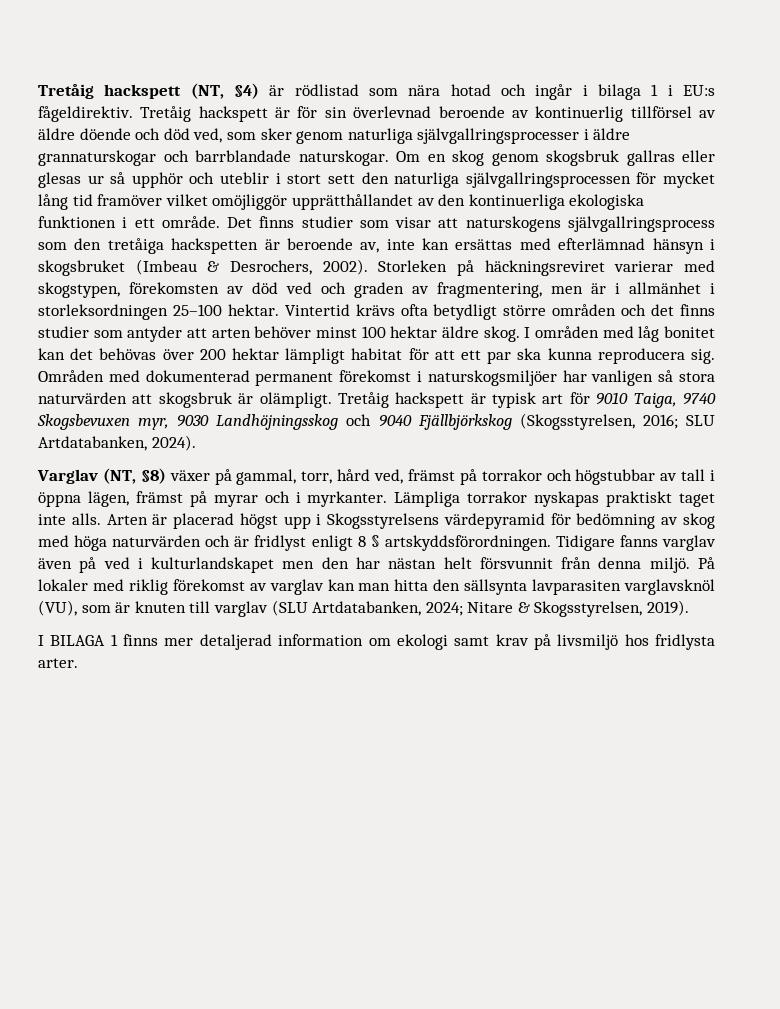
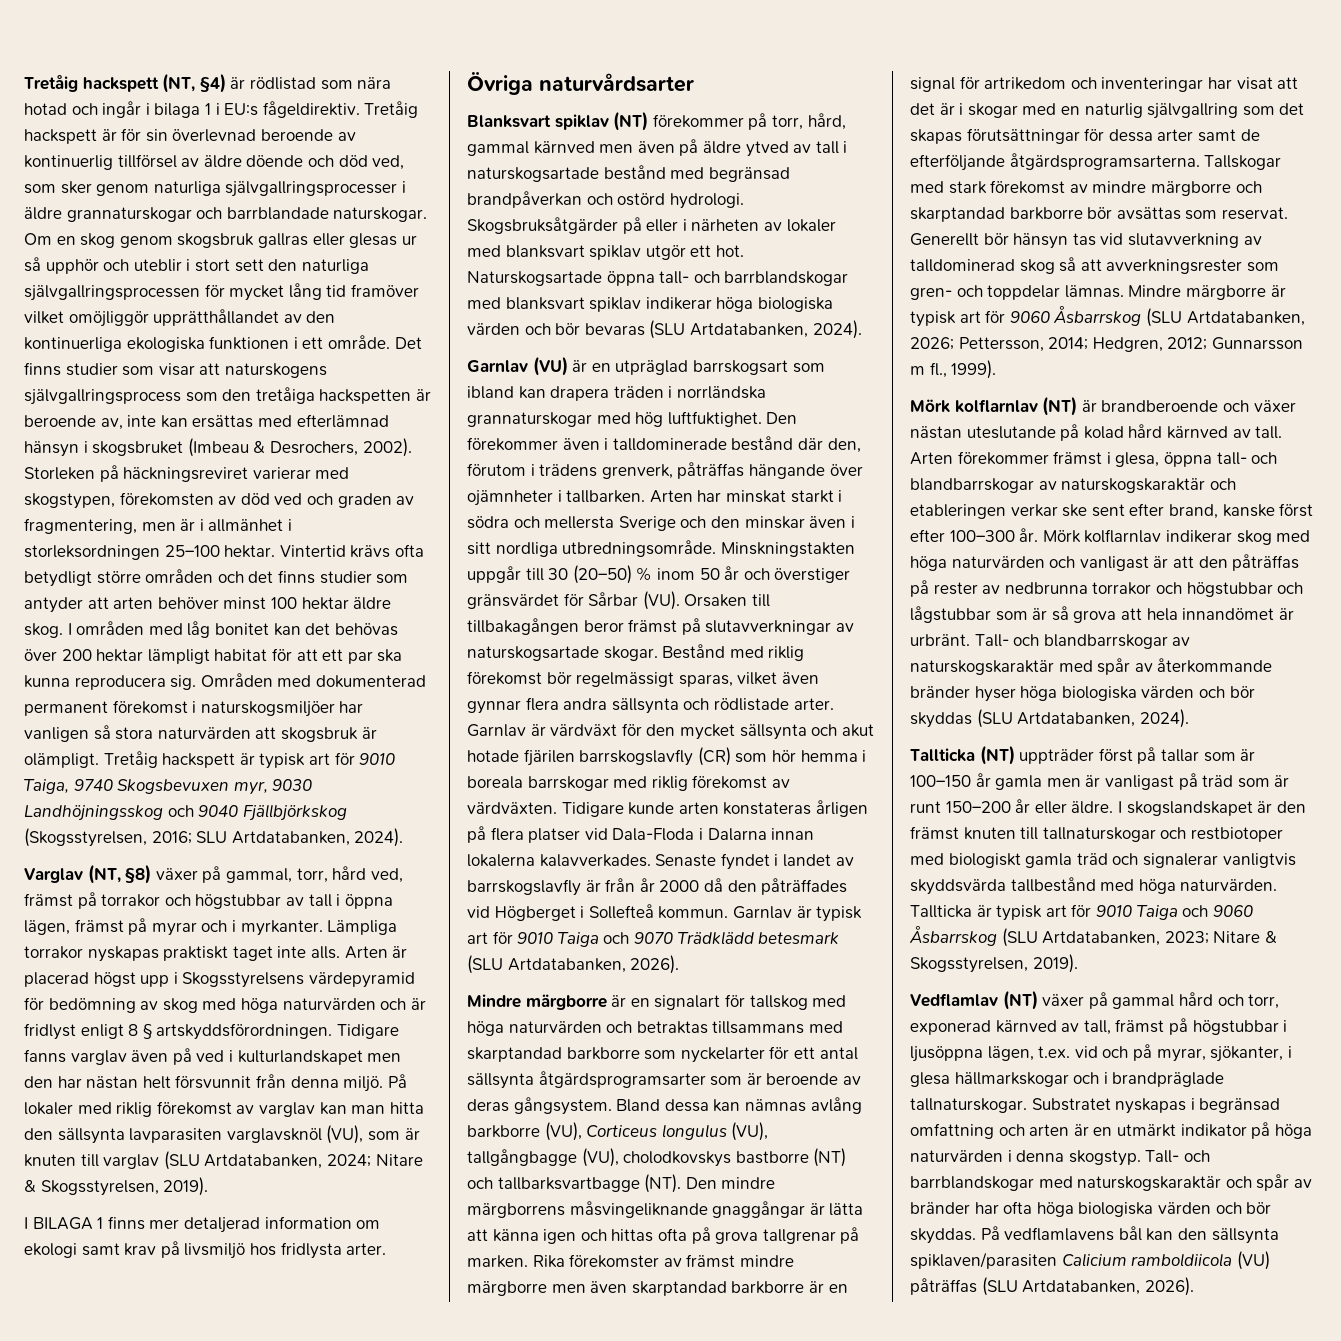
+ Övriga naturvårdsarter
+ Blanksvart spiklav (NT) förekommer på torr, hård, gammal kärnved men även på äldre ytved av tall i naturskogsartade bestånd med begränsad brandpåverkan och ostörd hydrologi. Skogsbruksåtgärder på eller i närheten av lokaler med blanksvart spiklav utgör ett hot. Naturskogsartade öppna tall- och barrblandskogar med blanksvart spiklav indikerar höga biologiska värden och bör bevaras (SLU Artdatabanken, 2024).
+ Garnlav (VU) är en utpräglad barrskogsart som ibland kan drapera träden i norrländska grannaturskogar med hög luftfuktighet. Den förekommer även i talldominerade bestånd där den, förutom i trädens grenverk, påträffas hängande över ojämnheter i tallbarken. Arten har minskat starkt i södra och mellersta Sverige och den minskar även i sitt nordliga utbredningsområde. Minskningstakten uppgår till 30 (20–50) % inom 50 år och överstiger gränsvärdet för Sårbar (VU). Orsaken till tillbakagången beror främst på slutavverkningar av naturskogsartade skogar. Bestånd med riklig förekomst bör regelmässigt sparas, vilket även gynnar flera andra sällsynta och rödlistade arter. Garnlav är värdväxt för den mycket sällsynta och akut hotade fjärilen barrskogslavfly (CR) som hör hemma i boreala barrskogar med riklig förekomst av värdväxten. Tidigare kunde arten konstateras årligen på flera platser vid Dala-Floda i Dalarna innan lokalerna kalavverkades. Senaste fyndet i landet av barrskogslavfly är från år 2000 då den påträffades vid Högberget i Sollefteå kommun. Garnlav är typisk art för 9010 Taiga och 9070 Trädklädd betesmark (SLU Artdatabanken, 2026).
+ Mindre märgborre är en signalart för tallskog med höga naturvärden och betraktas tillsammans med skarptandad barkborre som nyckelarter för ett antal sällsynta åtgärdsprogramsarter som är beroende av deras gångsystem. Bland dessa kan nämnas avlång barkborre (VU), Corticeus longulus (VU), tallgångbagge (VU), cholodkovskys bastborre (NT) och tallbarksvartbagge (NT). Den mindre märgborrens måsvingeliknande gnaggångar är lätta att känna igen och hittas ofta på grova tallgrenar på marken. Rika förekomster av främst mindre märgborre men även skarptandad barkborre är en signal för artrikedom och inventeringar har visat att det är i skogar med en naturlig självgallring som det skapas förutsättningar för dessa arter samt de efterföljande åtgärdsprogramsarterna. Tallskogar med stark förekomst av mindre märgborre och skarptandad barkborre bör avsättas som reservat. Generellt bör hänsyn tas vid slutavverkning av talldominerad skog så att avverkningsrester som gren- och toppdelar lämnas. Mindre märgborre är typisk art för 9060 Åsbarrskog (SLU Artdatabanken, 2026; Pettersson, 2014; Hedgren, 2012; Gunnarsson m fl., 1999).
+ Mörk kolflarnlav (NT) är brandberoende och växer nästan uteslutande på kolad hård kärnved av tall. Arten förekommer främst i glesa, öppna tall- och blandbarrskogar av naturskogskaraktär och etableringen verkar ske sent efter brand, kanske först efter 100–300 år. Mörk kolflarnlav indikerar skog med höga naturvärden och vanligast är att den påträffas på rester av nedbrunna torrakor och högstubbar och lågstubbar som är så grova att hela innandömet är urbränt. Tall- och blandbarrskogar av naturskogskaraktär med spår av återkommande bränder hyser höga biologiska värden och bör skyddas (SLU Artdatabanken, 2024).
+ Tallticka (NT) uppträder först på tallar som är 100–150 år gamla men är vanligast på träd som är runt 150–200 år eller äldre. I skogslandskapet är den främst knuten till tallnaturskogar och restbiotoper med biologiskt gamla träd och signalerar vanligtvis skyddsvärda tallbestånd med höga naturvärden. Tallticka är typisk art för 9010 Taiga och 9060 Åsbarrskog (SLU Artdatabanken, 2023; Nitare & Skogsstyrelsen, 2019).
+ Vedflamlav (NT) växer på gammal hård och torr, exponerad kärnved av tall, främst på högstubbar i ljusöppna lägen, t.ex. vid och på myrar, sjökanter, i glesa hällmarkskogar och i brandpräglade tallnaturskogar. Substratet nyskapas i begränsad omfattning och arten är en utmärkt indikator på höga naturvärden i denna skogstyp. Tall- och barrblandskogar med naturskogskaraktär och spår av bränder har ofta höga biologiska värden och bör skyddas. På vedflamlavens bål kan den sällsynta spiklaven/parasiten Calicium ramboldiicola (VU) påträffas (SLU Artdatabanken, 2026).

